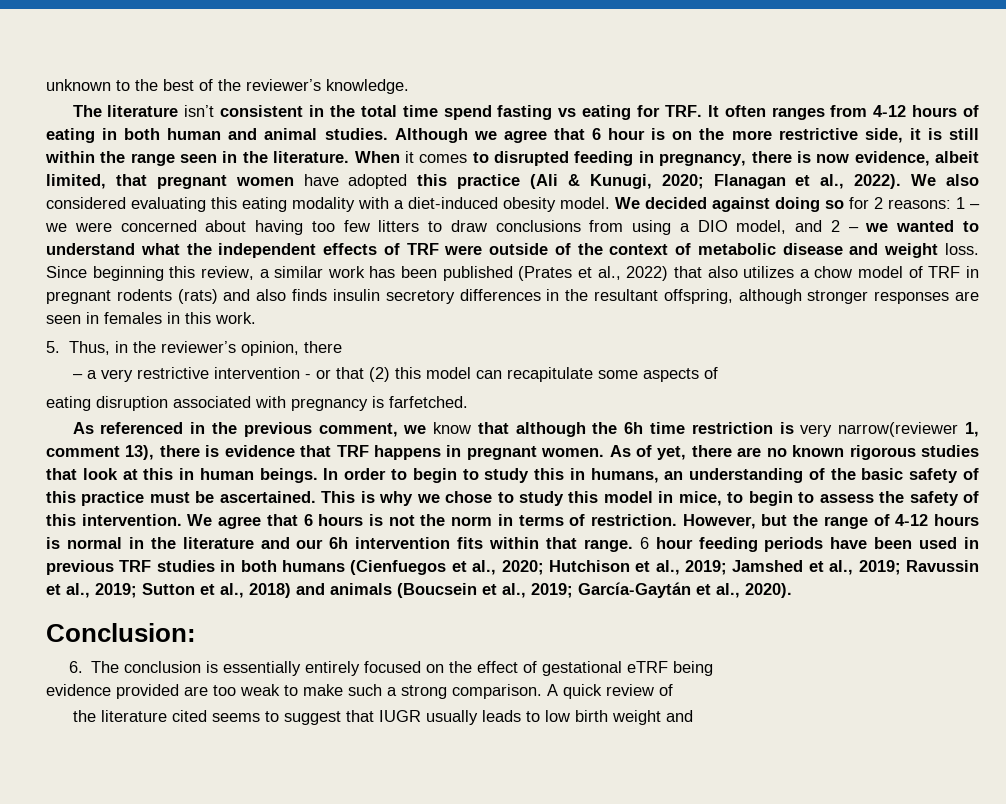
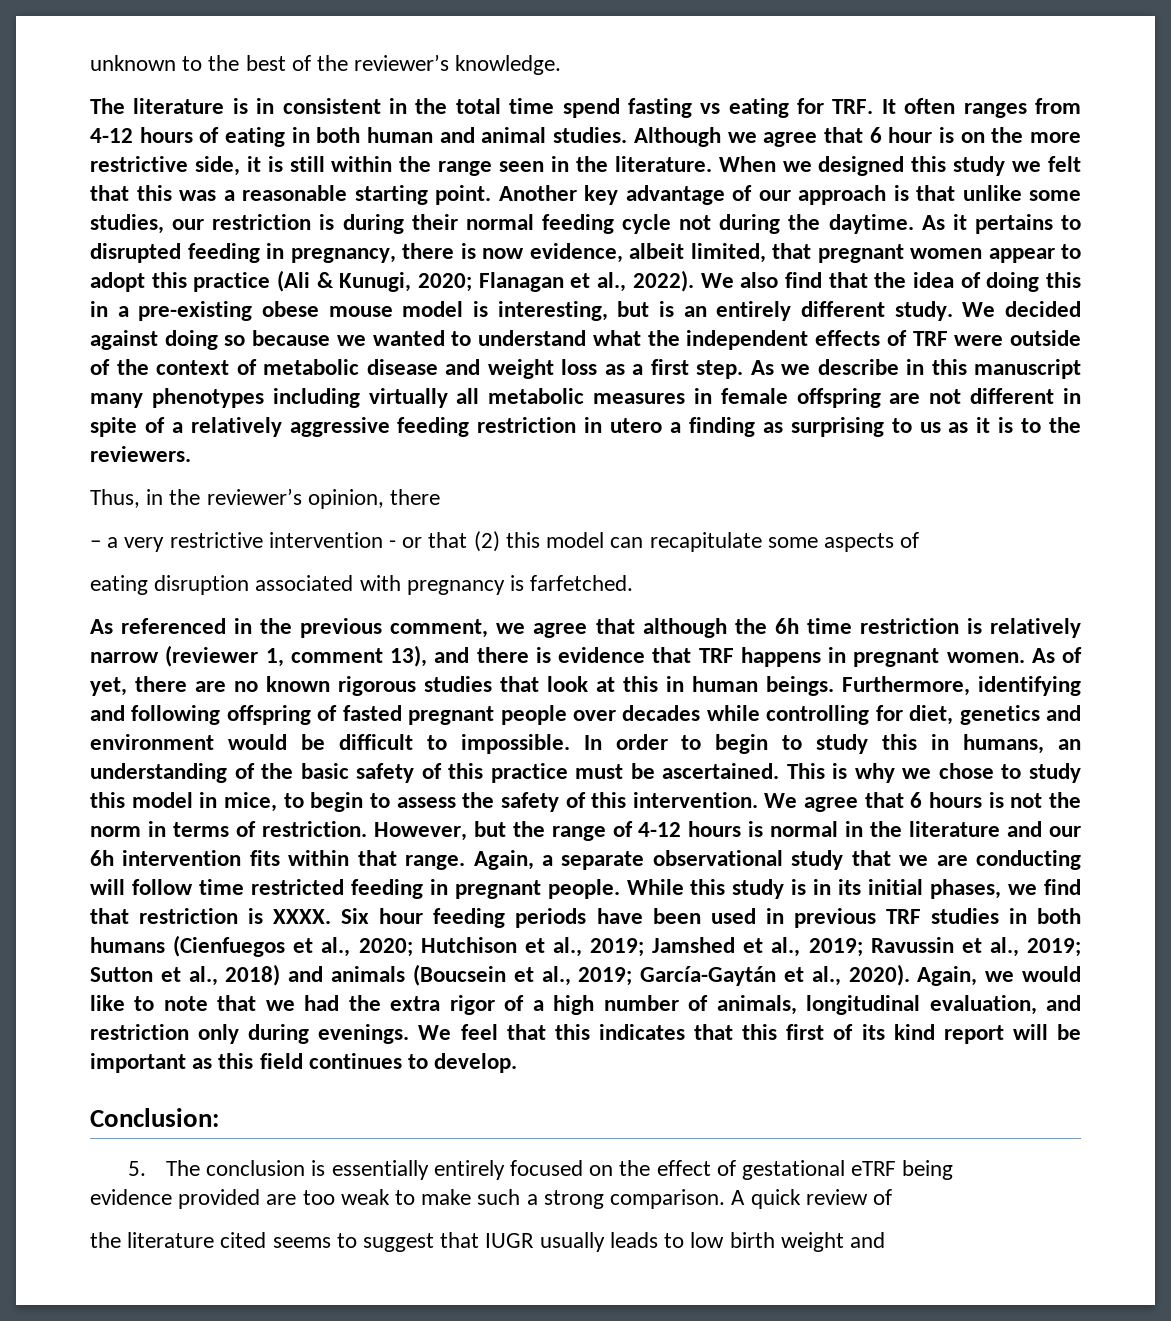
- The literature isn’t consistent in the total time spend fasting vs eating for TRF. It often ranges from 4-12 hours of eating in both human and animal studies.
+ The literature is in consistent in the total time spend fasting vs eating for TRF. It often ranges from 4-12 hours of eating in both human and animal studies.
- When it comes to disrupted feeding in pregnancy, there is now evidence, albeit limited, that pregnant women have adopted this practice (Ali & Kunugi, 2020; Flanagan et al., 2022).
+ When we designed this study we felt that this was a reasonable starting point. Another key advantage of our approach is that unlike some studies, our restriction is during their normal feeding cycle not during the daytime. As it pertains to disrupted feeding in pregnancy, there is now evidence, albeit limited, that pregnant women appear to adopt this practice (Ali & Kunugi, 2020; Flanagan et al., 2022).
- We also considered evaluating this eating modality with a diet-induced obesity model.
+ We also find that the idea of doing this in a pre-existing obese mouse model is interesting, but is an entirely different study.
- We decided against doing so for 2 reasons: 1 – we were concerned about having too few litters to draw conclusions from using a DIO model, and 2 – we wanted to understand what the independent effects of TRF were outside of the context of metabolic disease and weight loss. Since beginning this review, a similar work has been published (Prates et al., 2022) that also utilizes a chow model of TRF in pregnant rodents (rats) and also finds insulin secretory differences in the resultant offspring, although stronger responses are seen in females in this work.
- 5. Thus, in the reviewer’s opinion, there
+ We decided against doing so because we wanted to understand what the independent effects of TRF were outside of the context of metabolic disease and weight loss as a first step. As we describe in this manuscript many phenotypes including virtually all metabolic measures in female offspring are not different in spite of a relatively aggressive feeding restriction in utero a finding as surprising to us as it is to the reviewers.
+ Thus, in the reviewer’s opinion, there
- As referenced in the previous comment, we know that although the 6h time restriction is very narrow(reviewer 1, comment 13), there is evidence that TRF happens in pregnant women.
+ As referenced in the previous comment, we agree that although the 6h time restriction is relatively narrow (reviewer 1, comment 13), and there is evidence that TRF happens in pregnant women.
+ Furthermore, identifying and following offspring of fasted pregnant people over decades while controlling for diet, genetics and environment would be difficult to impossible.
- 6 hour feeding periods have been used in previous TRF studies in both humans (Cienfuegos et al., 2020; Hutchison et al., 2019; Jamshed et al., 2019; Ravussin et al., 2019; Sutton et al., 2018) and animals (Boucsein et al., 2019; García-Gaytán et al., 2020).
+ Again, a separate observational study that we are conducting will follow time restricted feeding in pregnant people. While this study is in its initial phases, we find that restriction is XXXX. Six hour feeding periods have been used in previous TRF studies in both humans (Cienfuegos et al., 2020; Hutchison et al., 2019; Jamshed et al., 2019; Ravussin et al., 2019; Sutton et al., 2018) and animals (Boucsein et al., 2019; García-Gaytán et al., 2020). Again, we would like to note that we had the extra rigor of a high number of animals, longitudinal evaluation, and restriction only during evenings. We feel that this indicates that this first of its kind report will be important as this field continues to develop.
- 6. The conclusion is essentially entirely focused on the effect of gestational eTRF being
+ 5. The conclusion is essentially entirely focused on the effect of gestational eTRF being

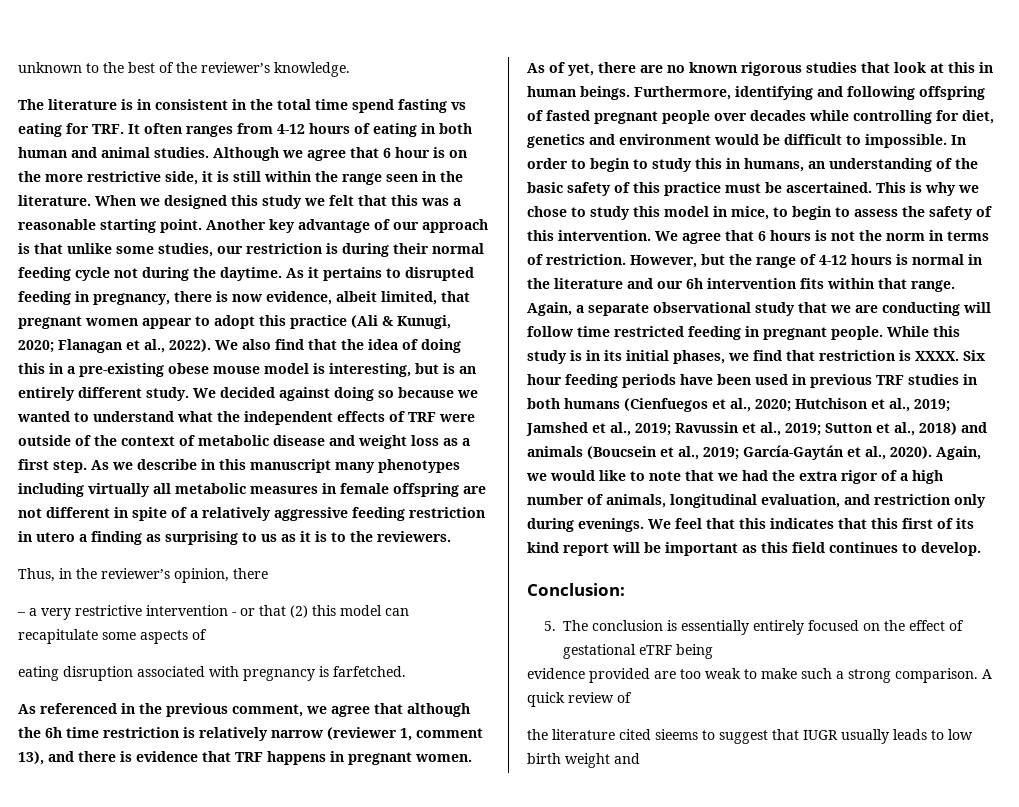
- the literature cited seems to suggest that IUGR usually leads to low birth weight and
+ the literature cited sieems to suggest that IUGR usually leads to low birth weight and

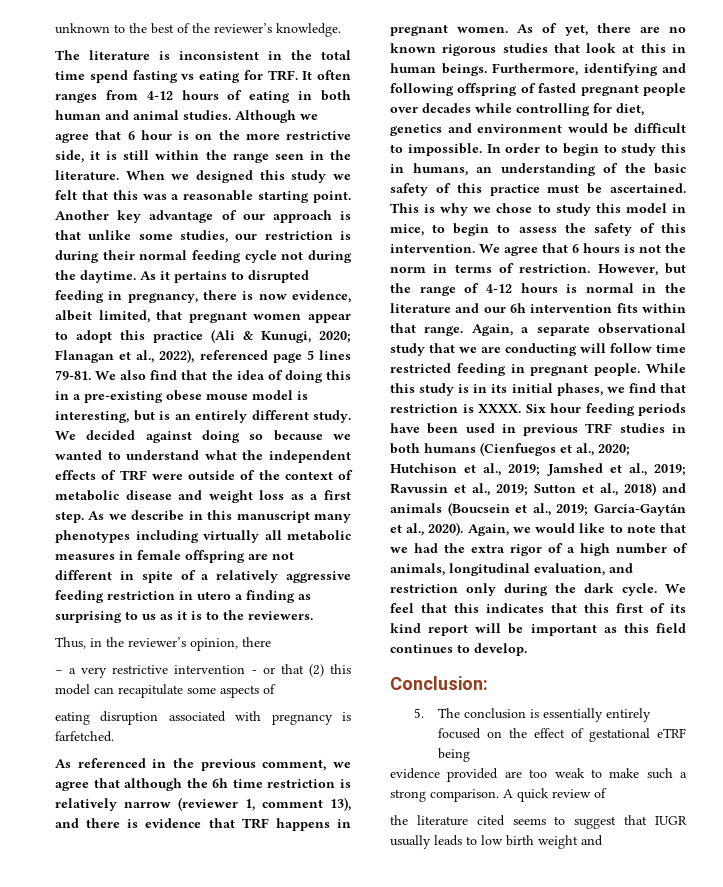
- The literature is in consistent in the total time spend fasting vs eating for TRF. It often ranges from 4-12 hours of eating in both human and animal studies.
+ The literature is inconsistent in the total time spend fasting vs eating for TRF. It often ranges from 4-12 hours of eating in both human and animal studies.
- As it pertains to disrupted feeding in pregnancy, there is now evidence, albeit limited, that pregnant women appear to adopt this practice (Ali & Kunugi, 2020; Flanagan et al., 2022).
+ As it pertains to disrupted feeding in pregnancy, there is now evidence, albeit limited, that pregnant women appear to adopt this practice (Ali & Kunugi, 2020; Flanagan et al., 2022), referenced page 5 lines 79-81.
- Again, we would like to note that we had the extra rigor of a high number of animals, longitudinal evaluation, and restriction only during evenings.
+ Again, we would like to note that we had the extra rigor of a high number of animals, longitudinal evaluation, and restriction only during the dark cycle.
- the literature cited sieems to suggest that IUGR usually leads to low birth weight and
+ the literature cited seems to suggest that IUGR usually leads to low birth weight and

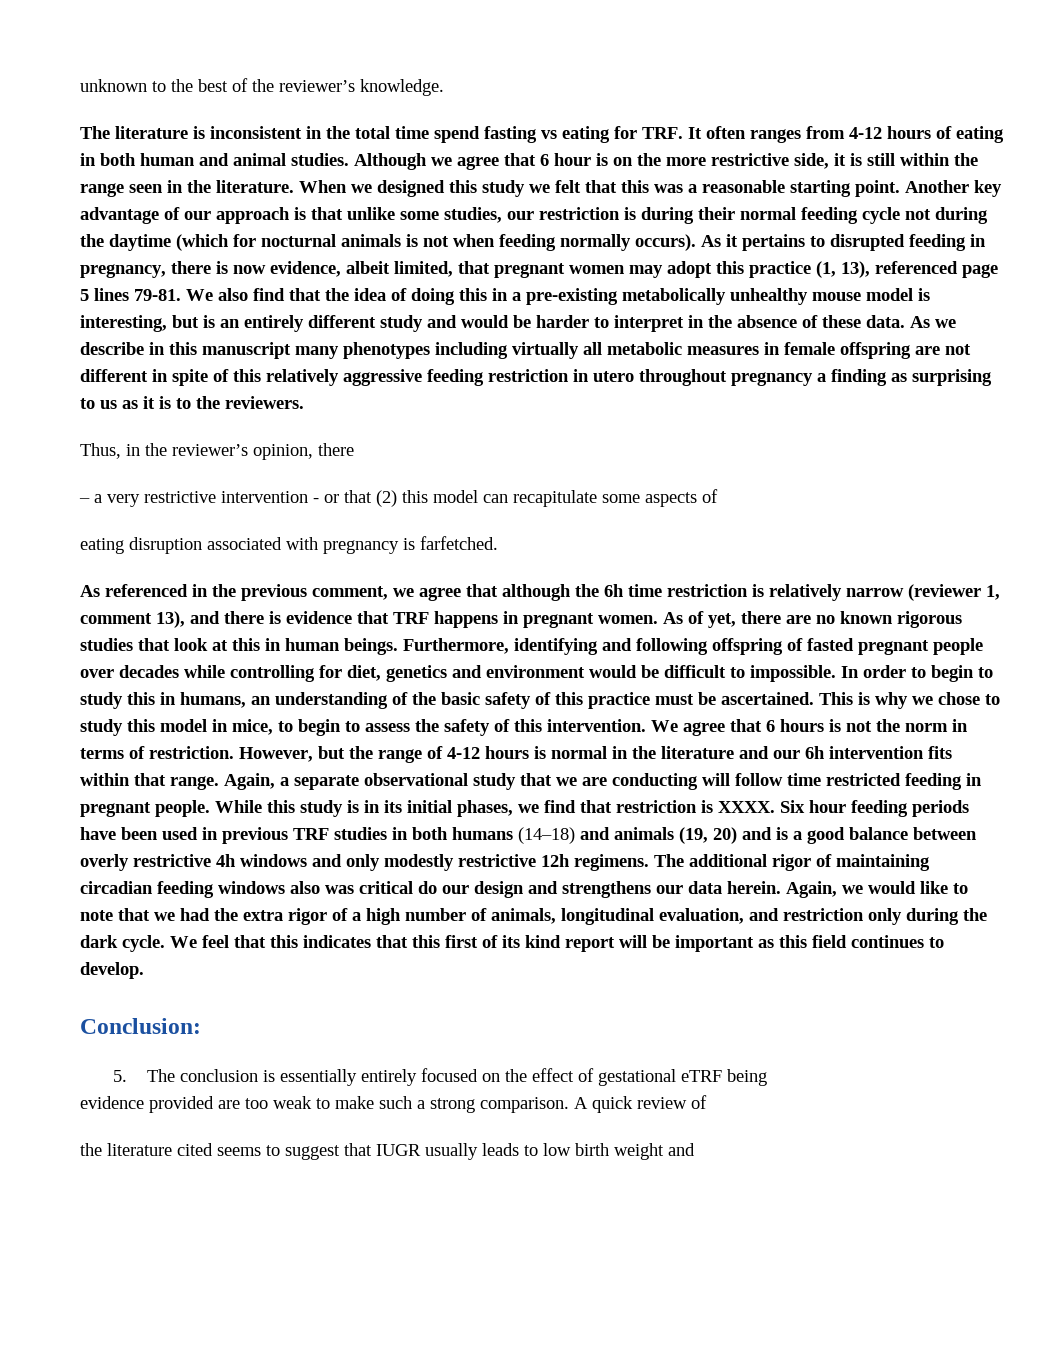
- Another key advantage of our approach is that unlike some studies, our restriction is during their normal feeding cycle not during the daytime.
+ Another key advantage of our approach is that unlike some studies, our restriction is during their normal feeding cycle not during the daytime (which for nocturnal animals is not when feeding normally occurs).
- As it pertains to disrupted feeding in pregnancy, there is now evidence, albeit limited, that pregnant women appear to adopt this practice (Ali & Kunugi, 2020; Flanagan et al., 2022), referenced page 5 lines 79-81.
+ As it pertains to disrupted feeding in pregnancy, there is now evidence, albeit limited, that pregnant women may adopt this practice (1, 13), referenced page 5 lines 79-81.
- We also find that the idea of doing this in a pre-existing obese mouse model is interesting, but is an entirely different study. We decided against doing so because we wanted to understand what the independent effects of TRF were outside of the context of metabolic disease and weight loss as a first step.
+ We also find that the idea of doing this in a pre-existing metabolically unhealthy mouse model is interesting, but is an entirely different study and would be harder to interpret in the absence of these data.
- As we describe in this manuscript many phenotypes including virtually all metabolic measures in female offspring are not different in spite of a relatively aggressive feeding restriction in utero a finding as surprising to us as it is to the reviewers.
+ As we describe in this manuscript many phenotypes including virtually all metabolic measures in female offspring are not different in spite of this relatively aggressive feeding restriction in utero throughout pregnancy a finding as surprising to us as it is to the reviewers.
- Six hour feeding periods have been used in previous TRF studies in both humans (Cienfuegos et al., 2020; Hutchison et al., 2019; Jamshed et al., 2019; Ravussin et al., 2019; Sutton et al., 2018) and animals (Boucsein et al., 2019; García-Gaytán et al., 2020).
+ Six hour feeding periods have been used in previous TRF studies in both humans (14–18) and animals (19, 20) and is a good balance between overly restrictive 4h windows and only modestly restrictive 12h regimens. The additional rigor of maintaining circadian feeding windows also was critical do our design and strengthens our data herein.

